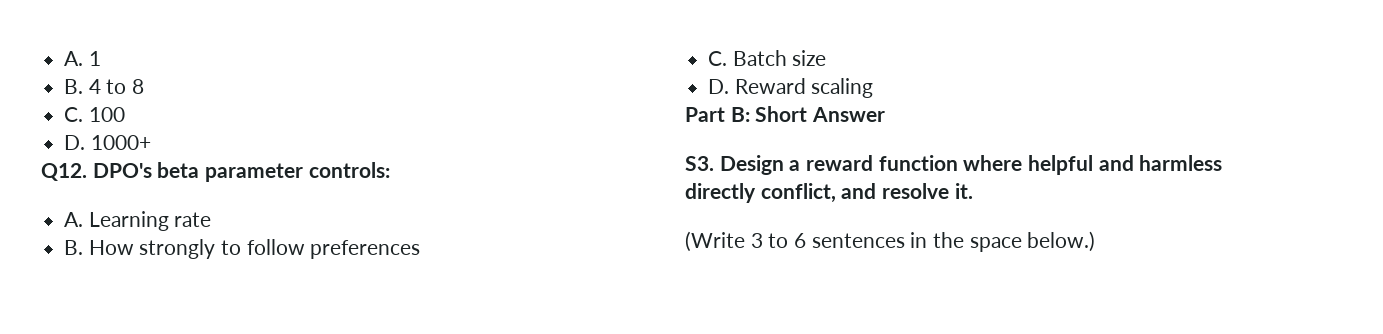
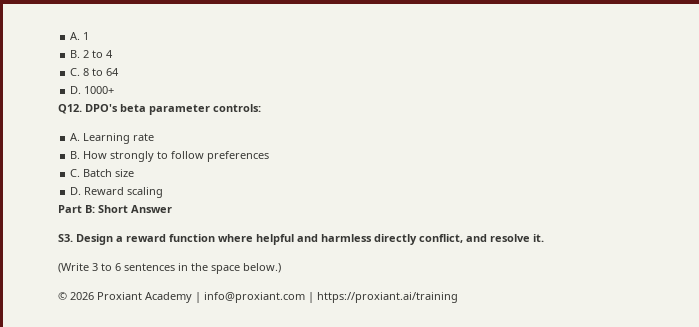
- B. 4 to 8
- C. 100
+ B. 2 to 4
+ C. 8 to 64
+ © 2026 Proxiant Academy | info@proxiant.com | https://proxiant.ai/training

